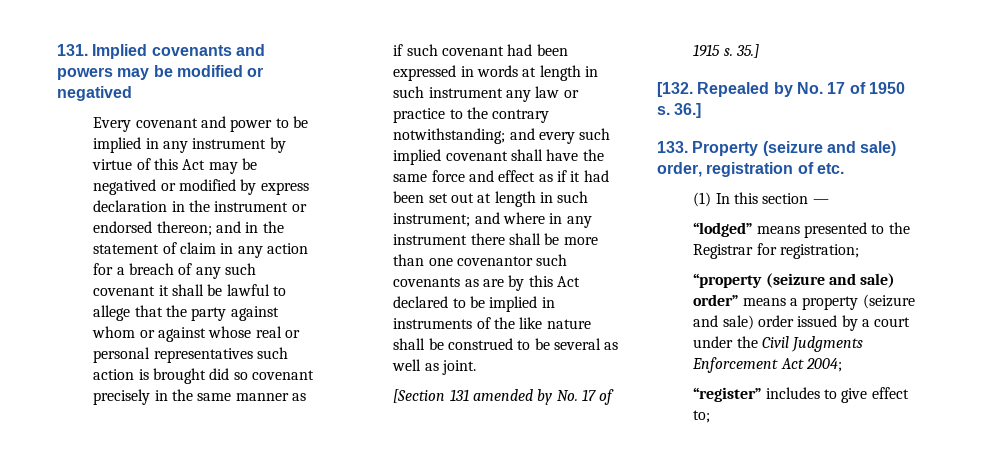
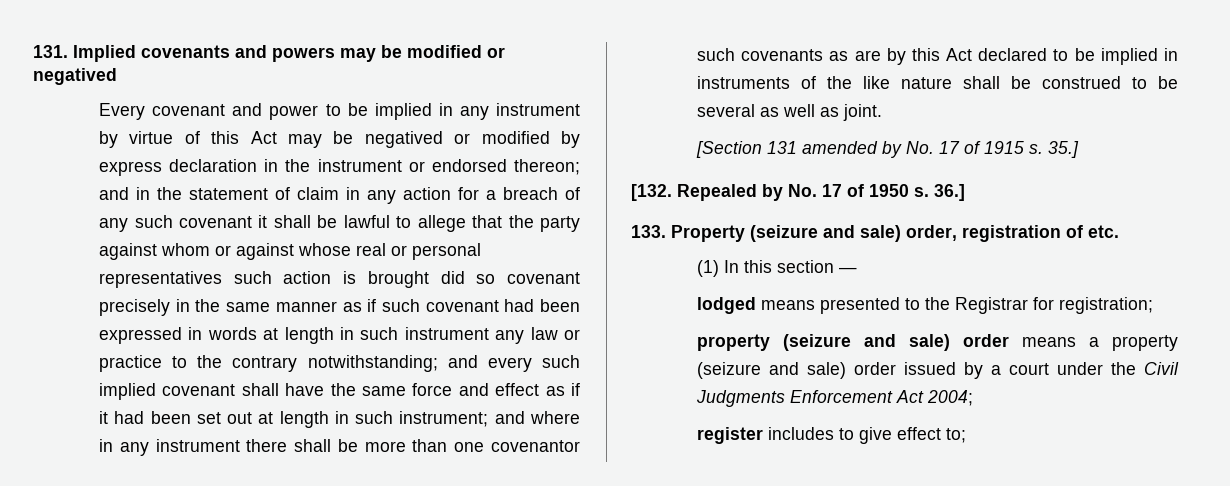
- “lodged” means presented to the Registrar for registration;
+ lodged means presented to the Registrar for registration;
- “property (seizure and sale) order” means a property (seizure and sale) order issued by a court under the Civil Judgments Enforcement Act 2004;
+ property (seizure and sale) order means a property (seizure and sale) order issued by a court under the Civil Judgments Enforcement Act 2004;
- “register” includes to give effect to;
+ register includes to give effect to;

